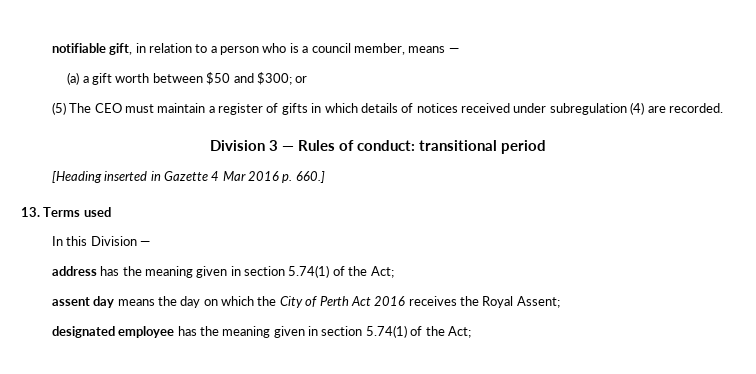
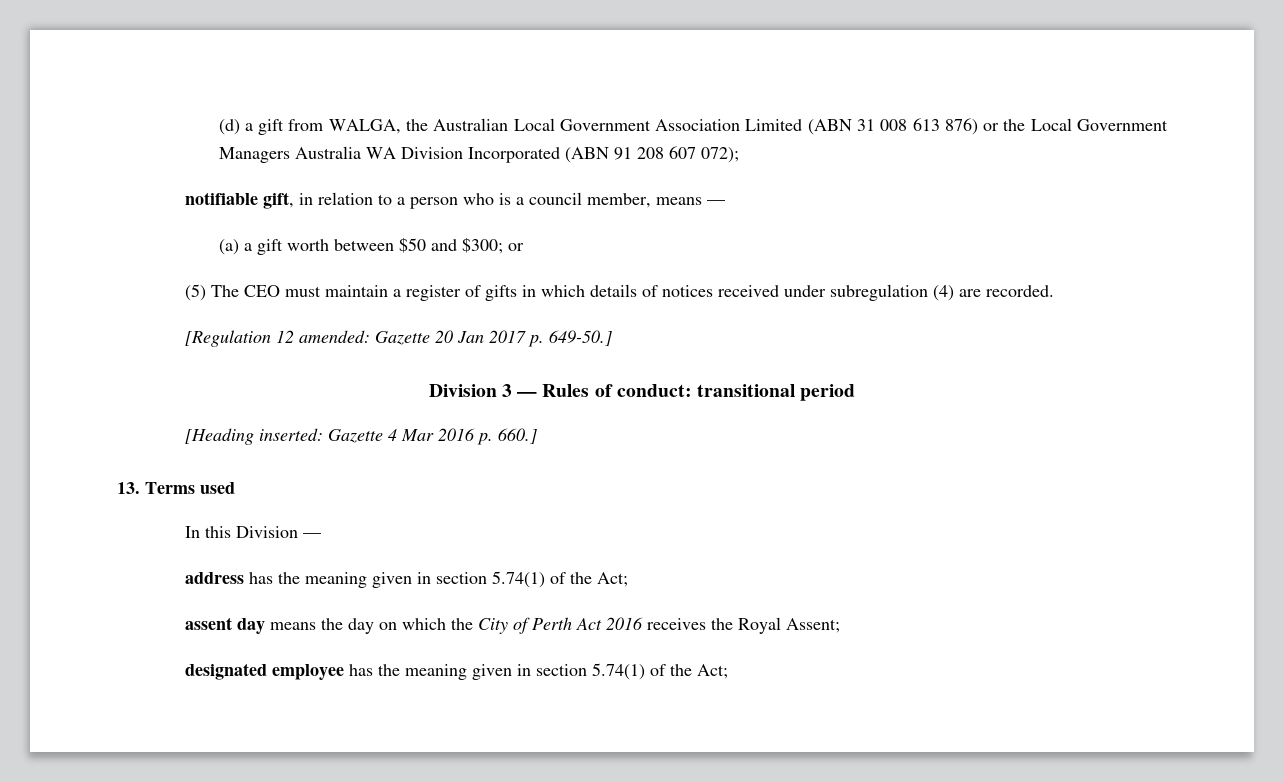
+ (d) a gift from WALGA, the Australian Local Government Association Limited (ABN 31 008 613 876) or the Local Government Managers Australia WA Division Incorporated (ABN 91 208 607 072);
+ [Regulation 12 amended: Gazette 20 Jan 2017 p. 649-50.]
- [Heading inserted in Gazette 4 Mar 2016 p. 660.]
+ [Heading inserted: Gazette 4 Mar 2016 p. 660.]

